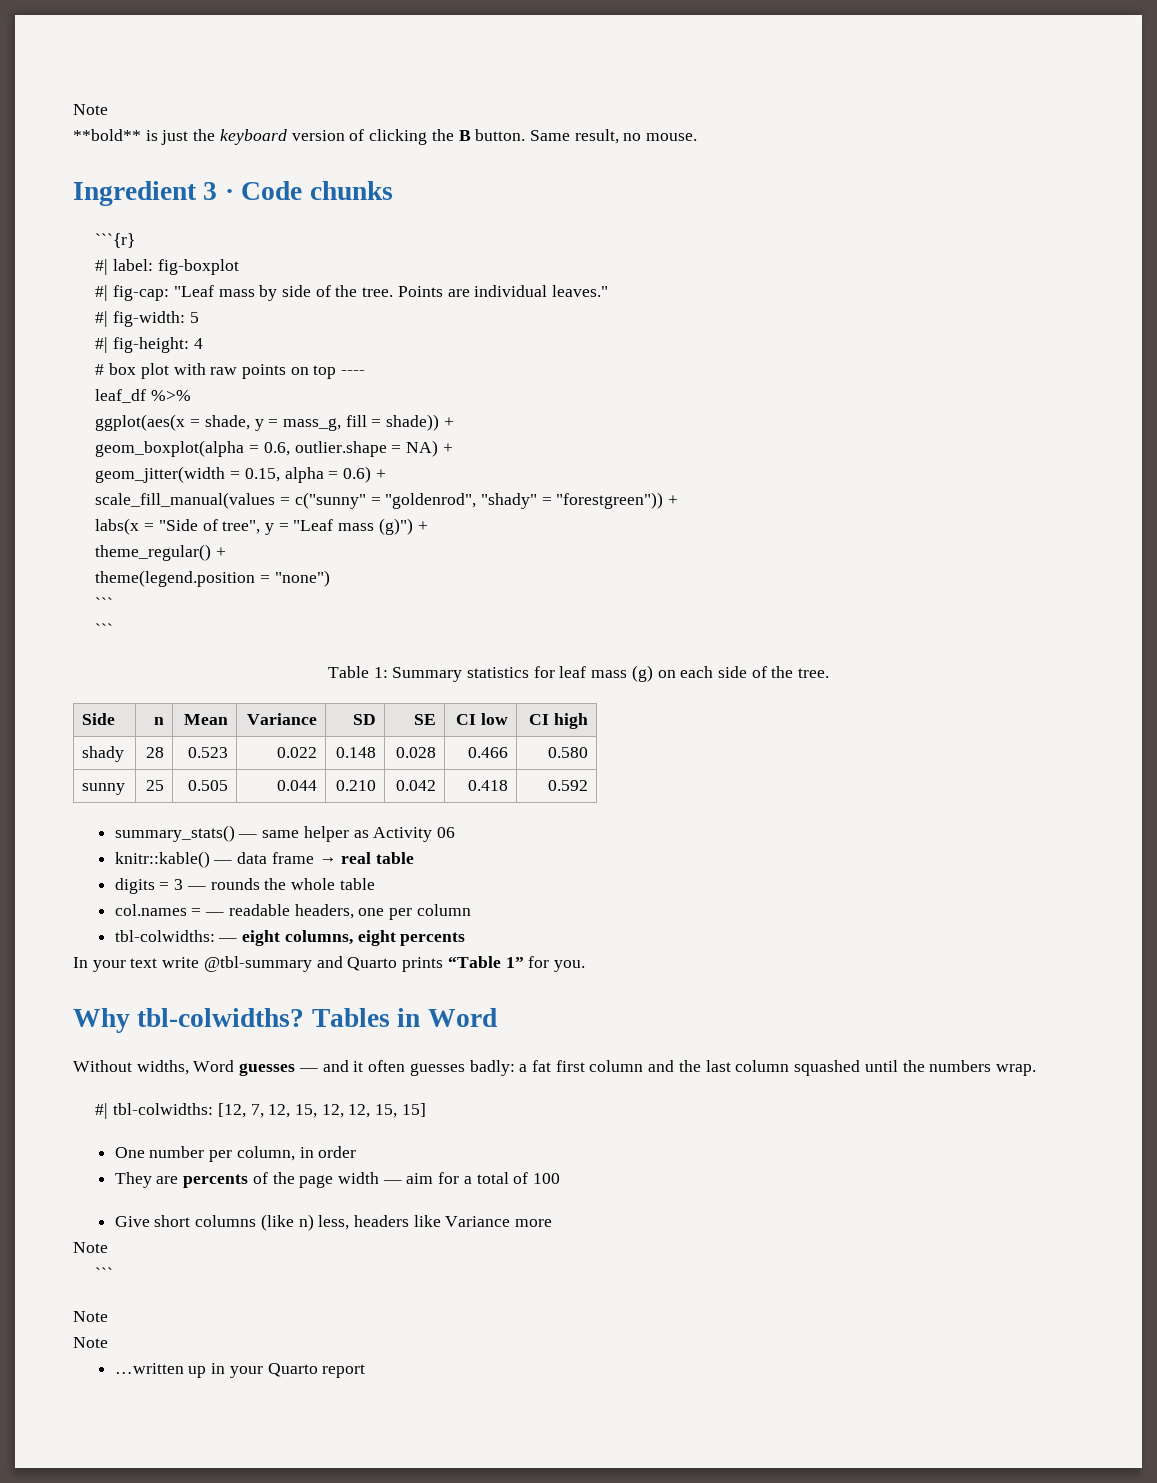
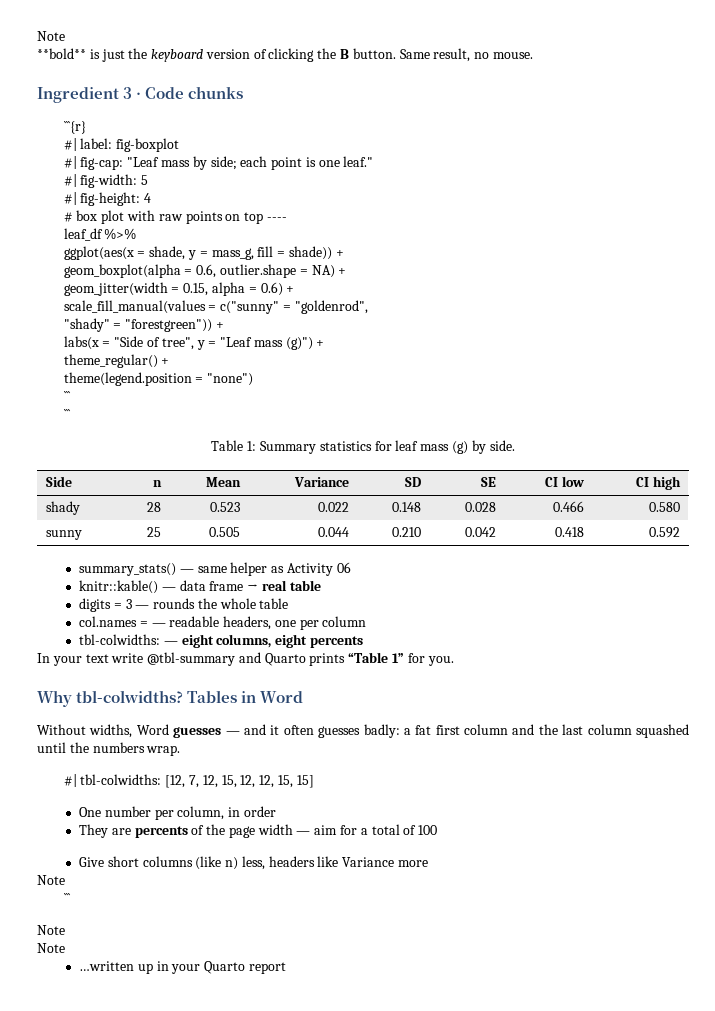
- #| fig-cap: "Leaf mass by side of the tree. Points are individual leaves."
+ #| fig-cap: "Leaf mass by side; each point is one leaf."
- scale_fill_manual(values = c("sunny" = "goldenrod", "shady" = "forestgreen")) +
+ scale_fill_manual(values = c("sunny" = "goldenrod",
+ "shady" = "forestgreen")) +
- Table 1: Summary statistics for leaf mass (g) on each side of the tree.
+ Table 1: Summary statistics for leaf mass (g) by side.

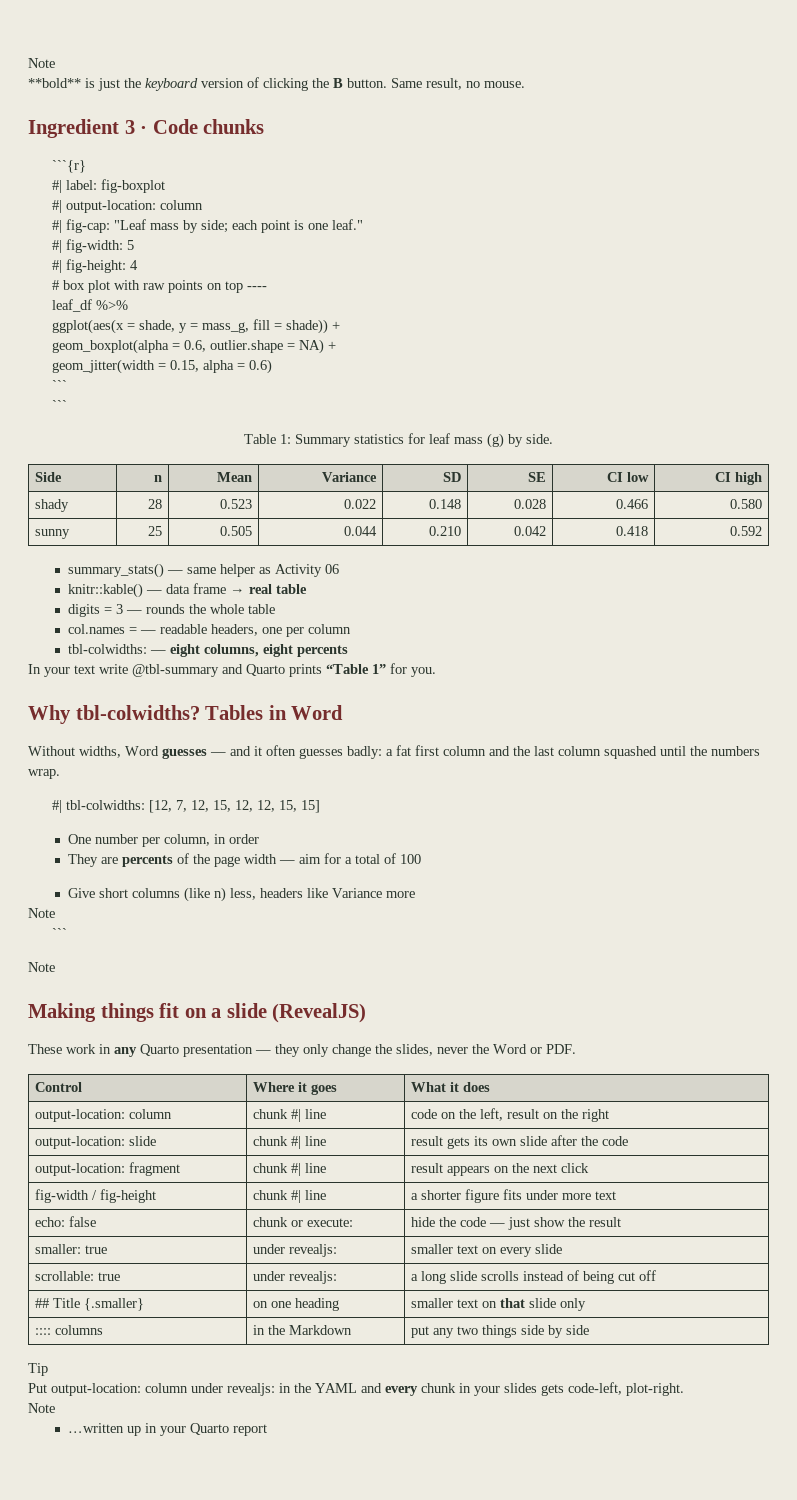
+ #| output-location: column
- geom_jitter(width = 0.15, alpha = 0.6) +
- scale_fill_manual(values = c("sunny" = "goldenrod",
- "shady" = "forestgreen")) +
- labs(x = "Side of tree", y = "Leaf mass (g)") +
- theme_regular() +
- theme(legend.position = "none")
+ geom_jitter(width = 0.15, alpha = 0.6)
+ Making things fit on a slide (RevealJS)
+ These work in any Quarto presentation — they only change the slides, never the Word or PDF.
+ Control | Where it goes | What it does
+ output-location: column | chunk #| line | code on the left, result on the right
+ output-location: slide | chunk #| line | result gets its own slide after the code
+ output-location: fragment | chunk #| line | result appears on the next click
+ fig-width / fig-height | chunk #| line | a shorter figure fits under more text
+ echo: false | chunk or execute: | hide the code — just show the result
+ smaller: true | under revealjs: | smaller text on every slide
+ scrollable: true | under revealjs: | a long slide scrolls instead of being cut off
+ ## Title {.smaller} | on one heading | smaller text on that slide only
+ :::: columns | in the Markdown | put any two things side by side
+ Tip
+ Put output-location: column under revealjs: in the YAML and every chunk in your slides gets code-left, plot-right.

